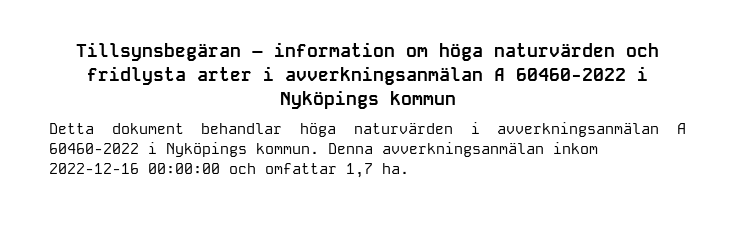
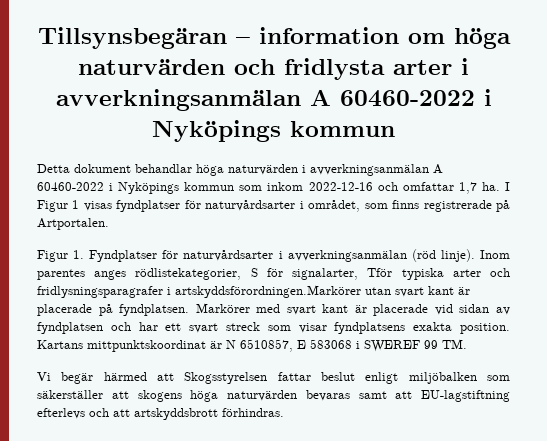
- Detta dokument behandlar höga naturvärden i avverkningsanmälan A 60460-2022 i Nyköpings kommun. Denna avverkningsanmälan inkom 2022-12-16 00:00:00 och omfattar 1,7 ha.
+ Detta dokument behandlar höga naturvärden i avverkningsanmälan A 60460-2022 i Nyköpings kommun som inkom 2022-12-16 och omfattar 1,7 ha.
+ I Figur 1 visas fyndplatser för naturvårdsarter i området, som finns registrerade på Artportalen.
+ Figur 1. Fyndplatser för naturvårdsarter i avverkningsanmälan (röd linje). Inom parentes anges rödlistekategorier, S för signalarter, Tför typiska arter och fridlysningsparagrafer i artskyddsförordningen.Markörer utan svart kant är placerade på fyndplatsen. Markörer med svart kant är placerade vid sidan av fyndplatsen och har ett svart streck som visar fyndplatsens exakta position. Kartans mittpunktskoordinat är N 6510857, E 583068 i SWEREF 99 TM.
+ Vi begär härmed att Skogsstyrelsen fattar beslut enligt miljöbalken som säkerställer att skogens höga naturvärden bevaras samt att EU-lagstiftning efterlevs och att artskyddsbrott förhindras.

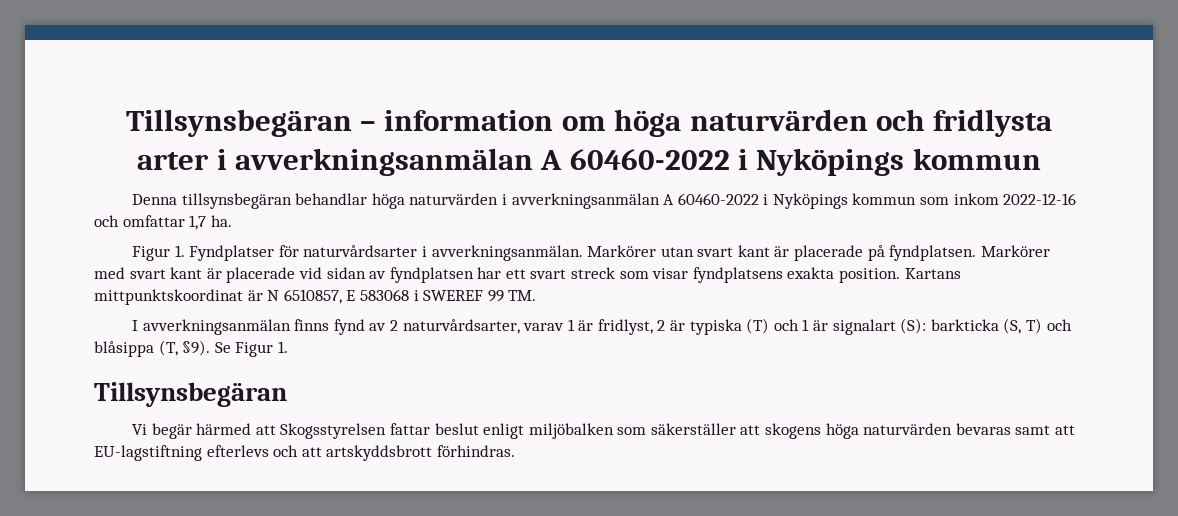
- Detta dokument behandlar höga naturvärden i avverkningsanmälan A 60460-2022 i Nyköpings kommun som inkom 2022-12-16 och omfattar 1,7 ha. I Figur 1 visas fyndplatser för naturvårdsarter i området, som finns registrerade på Artportalen.
+ Denna tillsynsbegäran behandlar höga naturvärden i avverkningsanmälan A 60460-2022 i Nyköpings kommun som inkom 2022-12-16 och omfattar 1,7 ha.
- Figur 1. Fyndplatser för naturvårdsarter i avverkningsanmälan (röd linje). Inom parentes anges rödlistekategorier, S för signalarter, Tför typiska arter och fridlysningsparagrafer i artskyddsförordningen.Markörer utan svart kant är placerade på fyndplatsen.
+ Figur 1. Fyndplatser för naturvårdsarter i avverkningsanmälan. Markörer utan svart kant är placerade på fyndplatsen.
- Markörer med svart kant är placerade vid sidan av fyndplatsen och har ett svart streck som visar fyndplatsens exakta position.
+ Markörer med svart kant är placerade vid sidan av fyndplatsen har ett svart streck som visar fyndplatsens exakta position.
+ I avverkningsanmälan finns fynd av 2 naturvårdsarter, varav 1 är fridlyst, 2 är typiska (T) och 1 är signalart (S): barkticka (S, T) och blåsippa (T, §9). Se Figur 1.
+ Tillsynsbegäran

